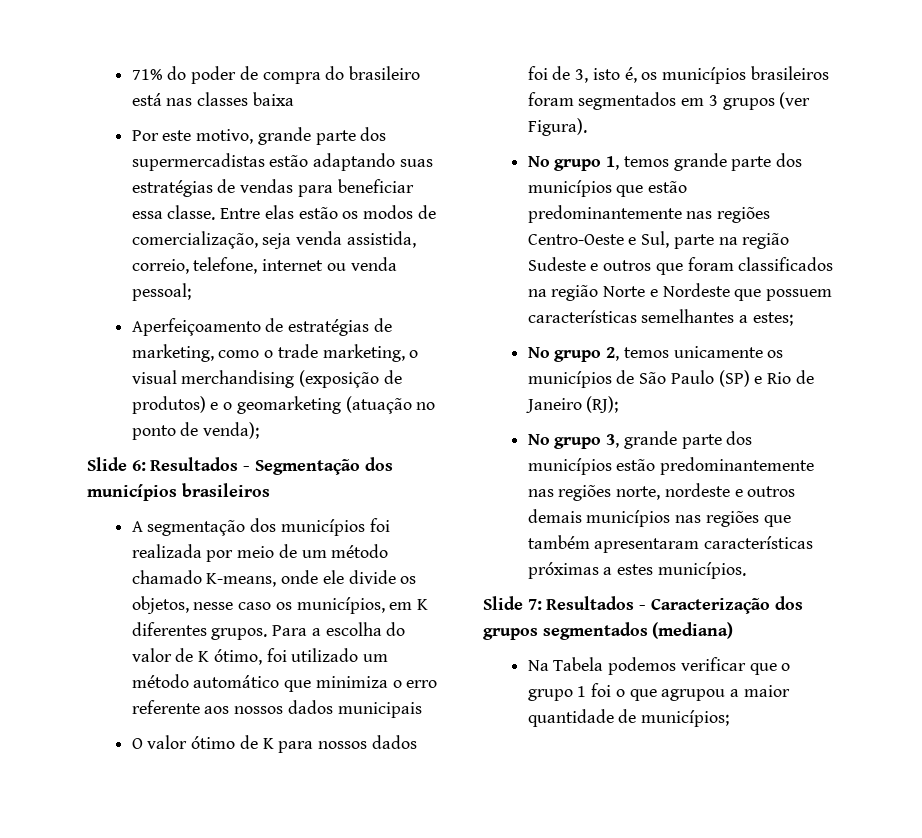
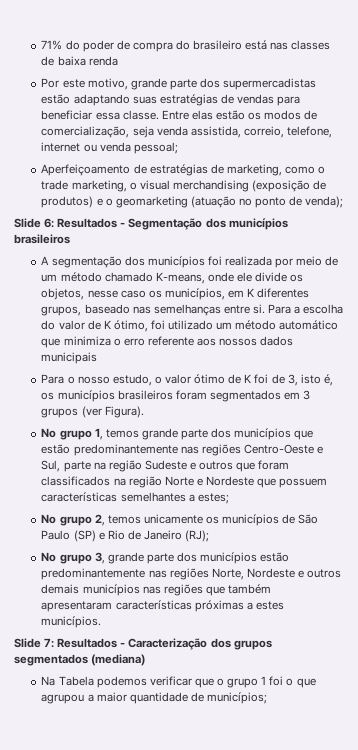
- 71% do poder de compra do brasileiro está nas classes baixa
+ 71% do poder de compra do brasileiro está nas classes de baixa renda
- A segmentação dos municípios foi realizada por meio de um método chamado K-means, onde ele divide os objetos, nesse caso os municípios, em K diferentes grupos.
+ A segmentação dos municípios foi realizada por meio de um método chamado K-means, onde ele divide os objetos, nesse caso os municípios, em K diferentes grupos, baseado nas semelhanças entre si.
- O valor ótimo de K para nossos dados foi de 3, isto é, os municípios brasileiros foram segmentados em 3 grupos (ver Figura).
+ Para o nosso estudo, o valor ótimo de K foi de 3, isto é, os municípios brasileiros foram segmentados em 3 grupos (ver Figura).
- No grupo 3, grande parte dos municípios estão predominantemente nas regiões norte, nordeste e outros demais municípios nas regiões que também apresentaram características próximas a estes municípios.
+ No grupo 3, grande parte dos municípios estão predominantemente nas regiões Norte, Nordeste e outros demais municípios nas regiões que também apresentaram características próximas a estes municípios.

